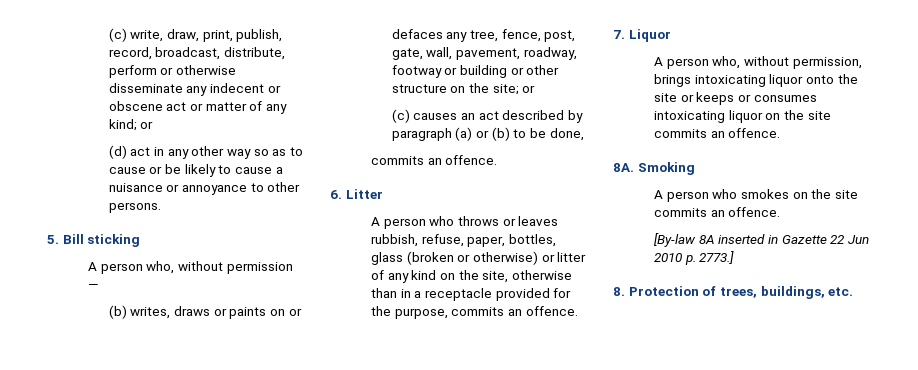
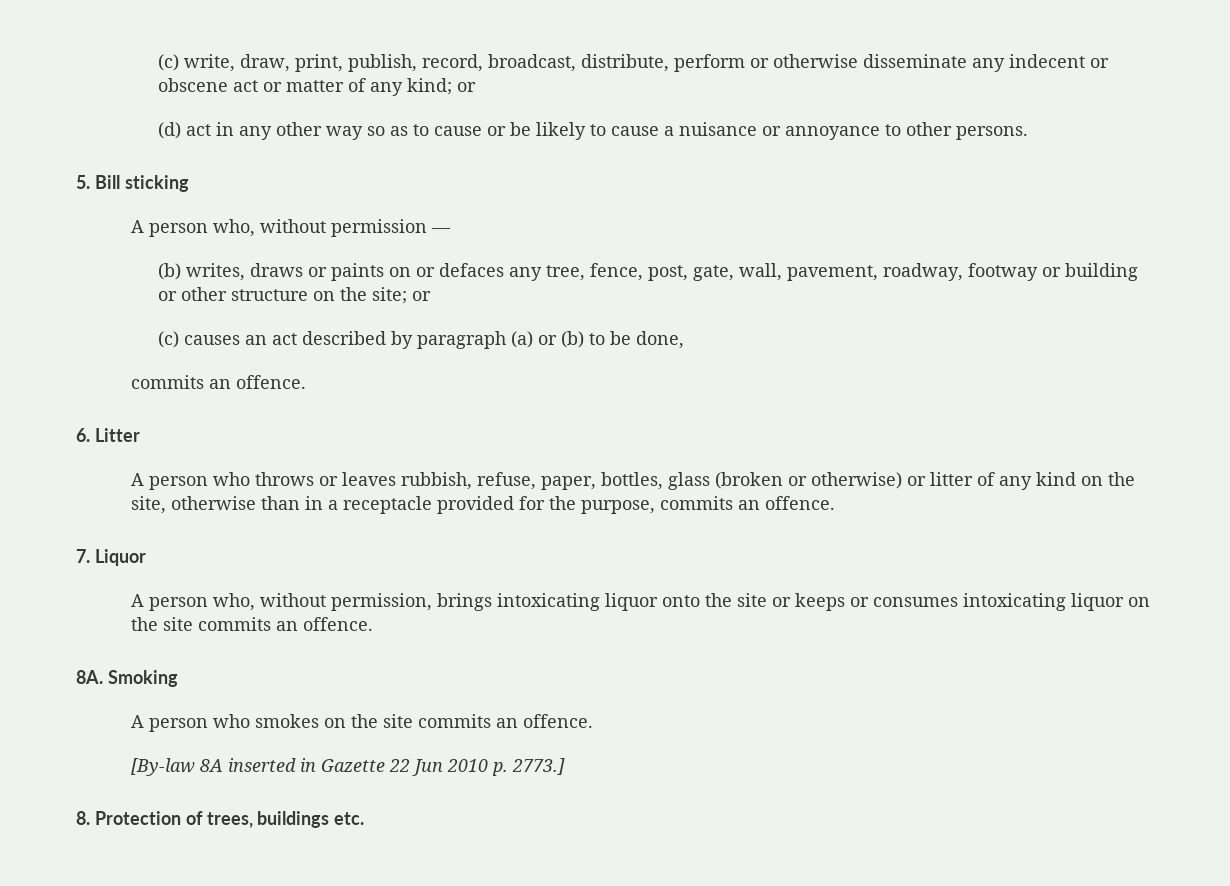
- 8. Protection of trees, buildings, etc.
+ 8. Protection of trees, buildings etc.

